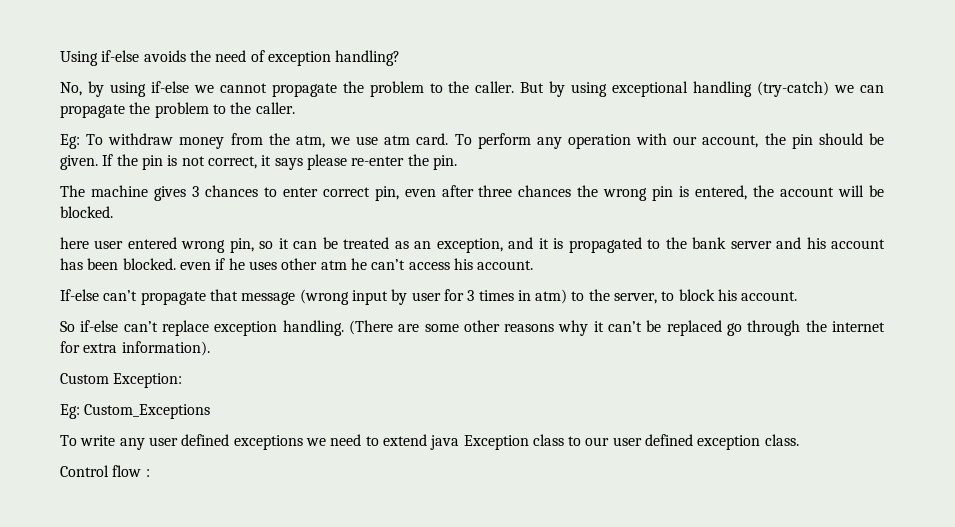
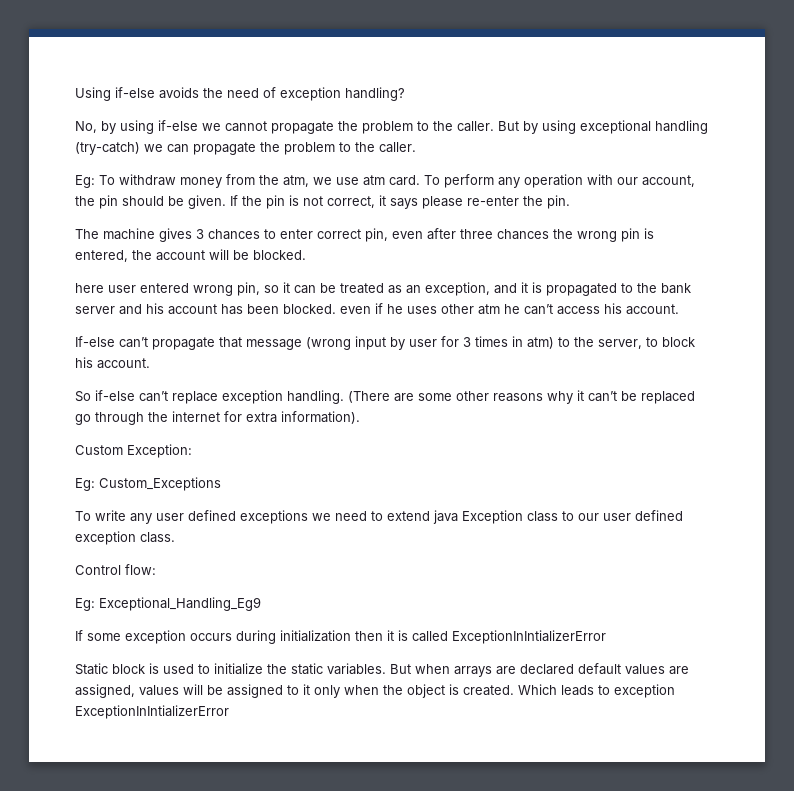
- Control flow :
+ Control flow:
+ Eg: Exceptional_Handling_Eg9
+ If some exception occurs during initialization then it is called ExceptionInIntializerError
+ Static block is used to initialize the static variables. But when arrays are declared default values are assigned, values will be assigned to it only when the object is created. Which leads to exception ExceptionInIntializerError

